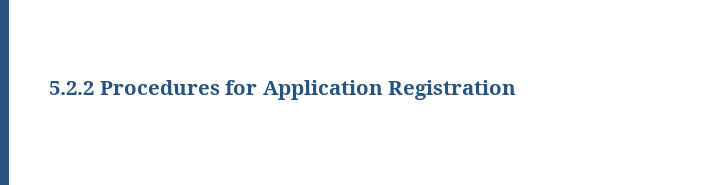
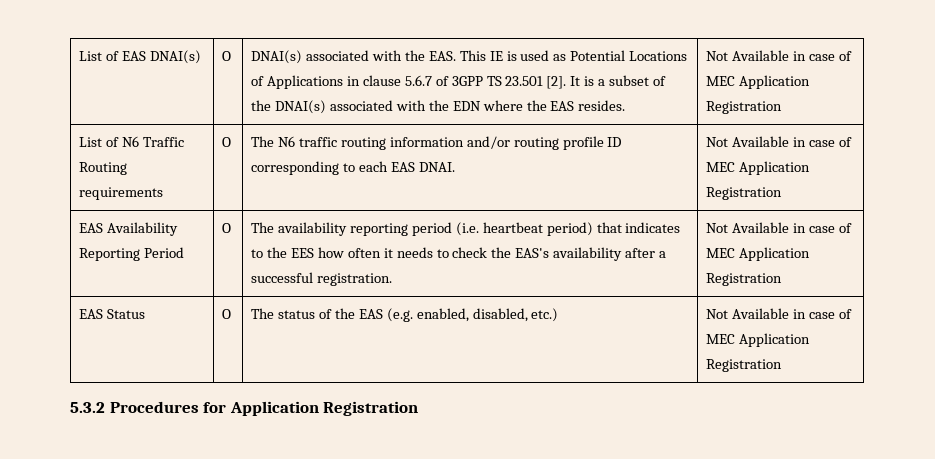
- 5.2.2 Procedures for Application Registration
+ List of EAS DNAI(s) | O | DNAI(s) associated with the EAS. This IE is used as Potential Locations of Applications in clause 5.6.7 of 3GPP TS 23.501 [2]. It is a subset of the DNAI(s) associated with the EDN where the EAS resides. | Not Available in case of MEC Application Registration
+ List of N6 Traffic Routing requirements | O | The N6 traffic routing information and/or routing profile ID corresponding to each EAS DNAI. | Not Available in case of MEC Application Registration
+ EAS Availability Reporting Period | O | The availability reporting period (i.e. heartbeat period) that indicates to the EES how often it needs to check the EAS's availability after a successful registration. | Not Available in case of MEC Application Registration
+ EAS Status | O | The status of the EAS (e.g. enabled, disabled, etc.) | Not Available in case of MEC Application Registration
+ 5.3.2 Procedures for Application Registration

